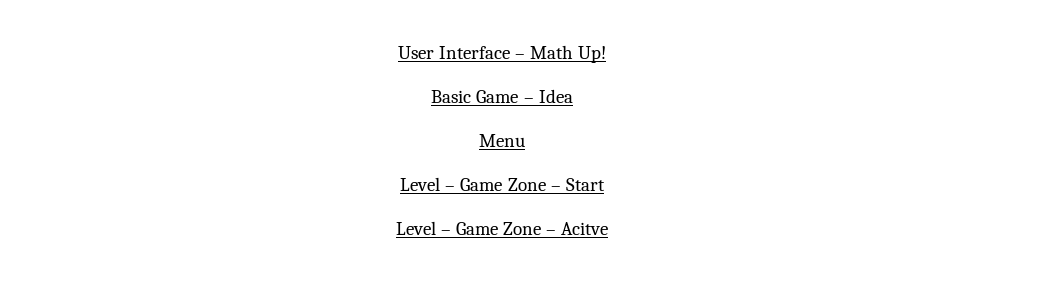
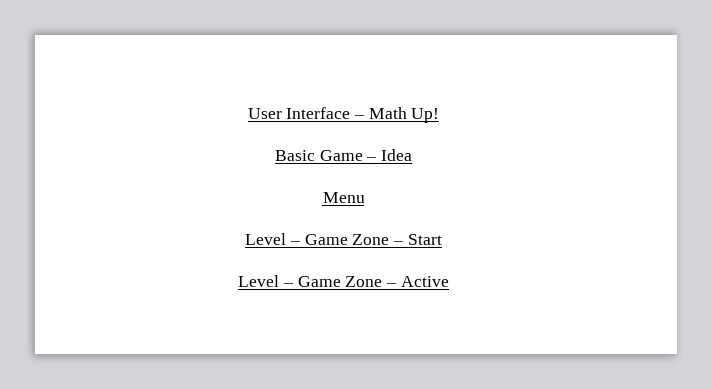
- Level – Game Zone – Acitve
+ Level – Game Zone – Active

